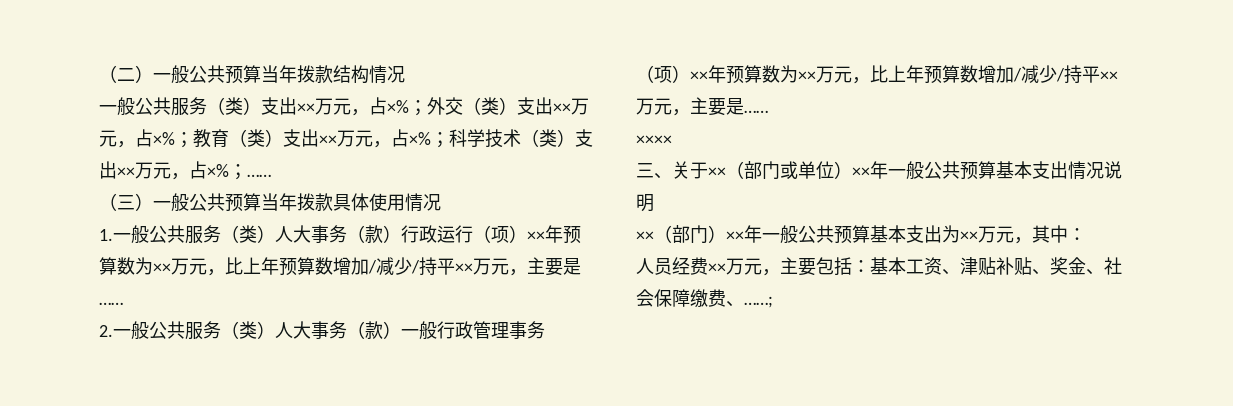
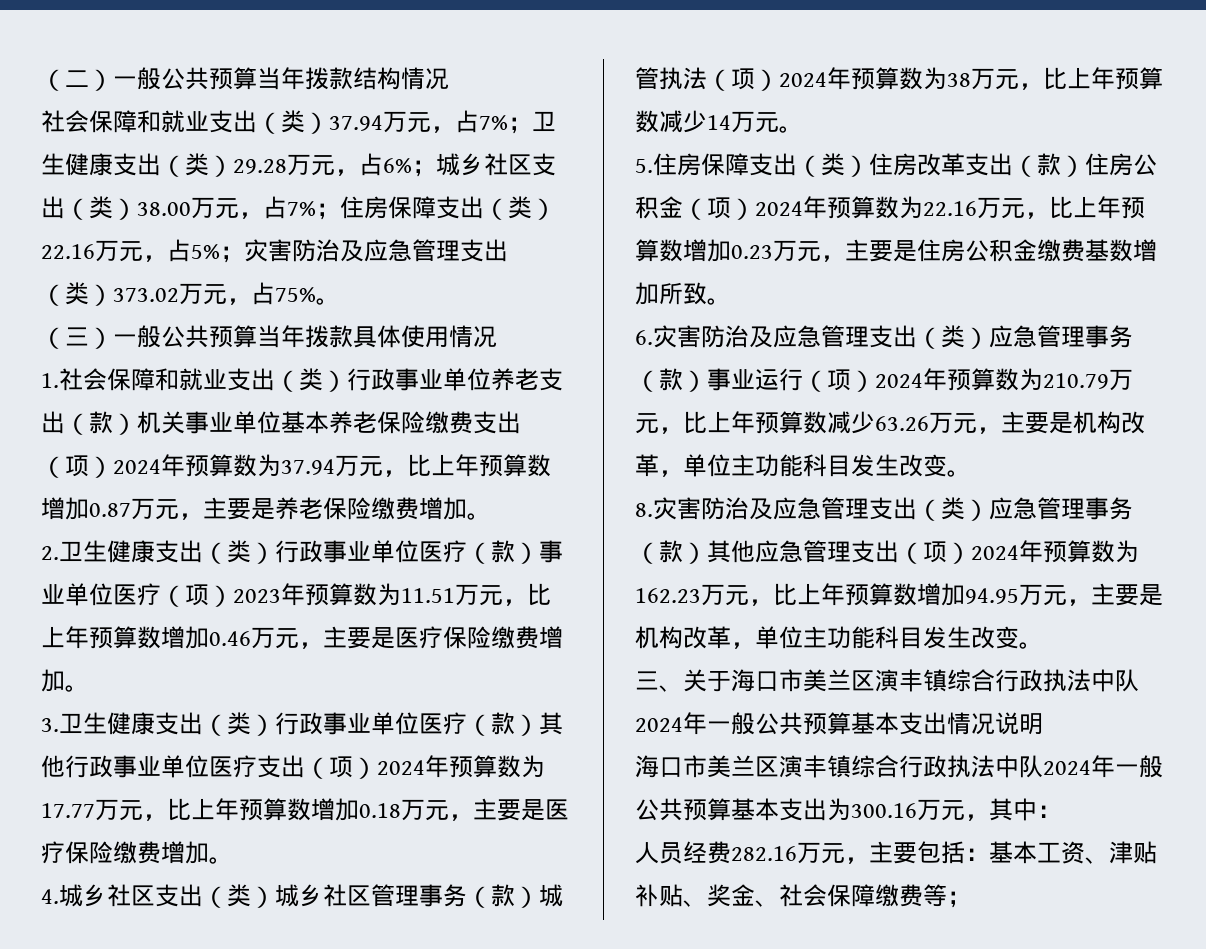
- 一般公共服务（类）支出××万元，占×%；外交（类）支出××万元，占×%；教育（类）支出××万元，占×%；科学技术（类）支出××万元，占×%；……
+ 社会保障和就业支出（类）37.94万元，占7%；卫生健康支出（类）29.28万元，占6%；城乡社区支出（类）38.00万元，占7%；住房保障支出（类）22.16万元，占5%；灾害防治及应急管理支出（类）373.02万元，占75%。
- 1.一般公共服务（类）人大事务（款）行政运行（项）××年预算数为××万元，比上年预算数增加/减少/持平××万元，主要是……
- 2.一般公共服务（类）人大事务（款）一般行政管理事务（项）××年预算数为××万元，比上年预算数增加/减少/持平××万元，主要是……
- ××××
- 三、关于××（部门或单位）××年一般公共预算基本支出情况说明
+ 1.社会保障和就业支出（类）行政事业单位养老支出（款）机关事业单位基本养老保险缴费支出（项）2024年预算数为37.94万元，比上年预算数增加0.87万元，主要是养老保险缴费增加。
+ 2.卫生健康支出（类）行政事业单位医疗（款）事业单位医疗（项）2023年预算数为11.51万元，比上年预算数增加0.46万元，主要是医疗保险缴费增加。
+ 3.卫生健康支出（类）行政事业单位医疗（款）其他行政事业单位医疗支出（项）2024年预算数为17.77万元，比上年预算数增加0.18万元，主要是医疗保险缴费增加。
+ 4.城乡社区支出（类）城乡社区管理事务（款）城管执法（项）2024年预算数为38万元，比上年预算数减少14万元。
+ 5.住房保障支出（类）住房改革支出（款）住房公积金（项）2024年预算数为22.16万元，比上年预算数增加0.23万元，主要是住房公积金缴费基数增加所致。
+ 6.灾害防治及应急管理支出（类）应急管理事务（款）事业运行（项）2024年预算数为210.79万元，比上年预算数减少63.26万元，主要是机构改革，单位主功能科目发生改变。
+ 8.灾害防治及应急管理支出（类）应急管理事务（款）其他应急管理支出（项）2024年预算数为162.23万元，比上年预算数增加94.95万元，主要是机构改革，单位主功能科目发生改变。
+ 三、关于海口市美兰区演丰镇综合行政执法中队2024年一般公共预算基本支出情况说明
- ××（部门）××年一般公共预算基本支出为××万元，其中：
+ 海口市美兰区演丰镇综合行政执法中队2024年一般公共预算基本支出为300.16万元，其中：
- 人员经费××万元，主要包括：基本工资、津贴补贴、奖金、社会保障缴费、……;
+ 人员经费282.16万元，主要包括：基本工资、津贴补贴、奖金、社会保障缴费等；

